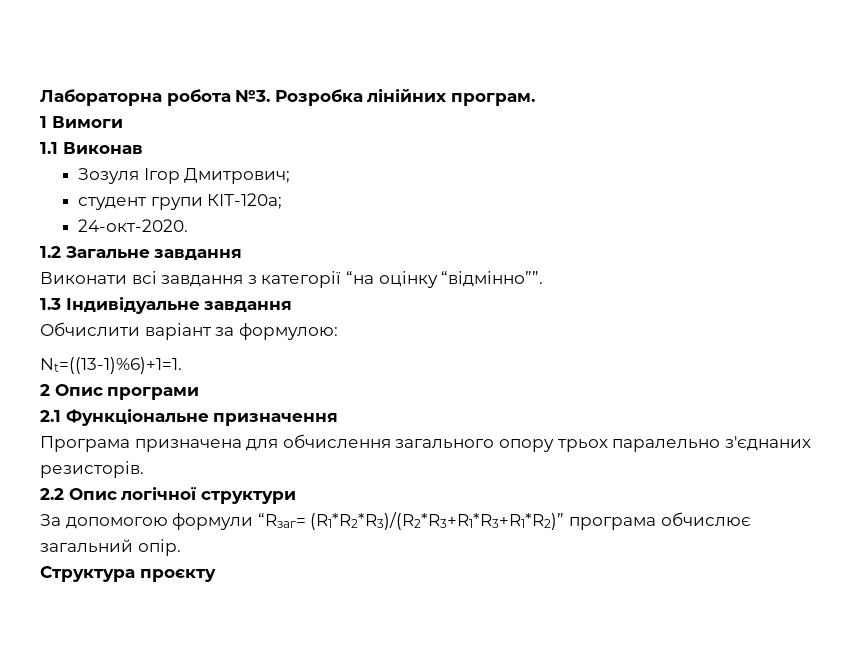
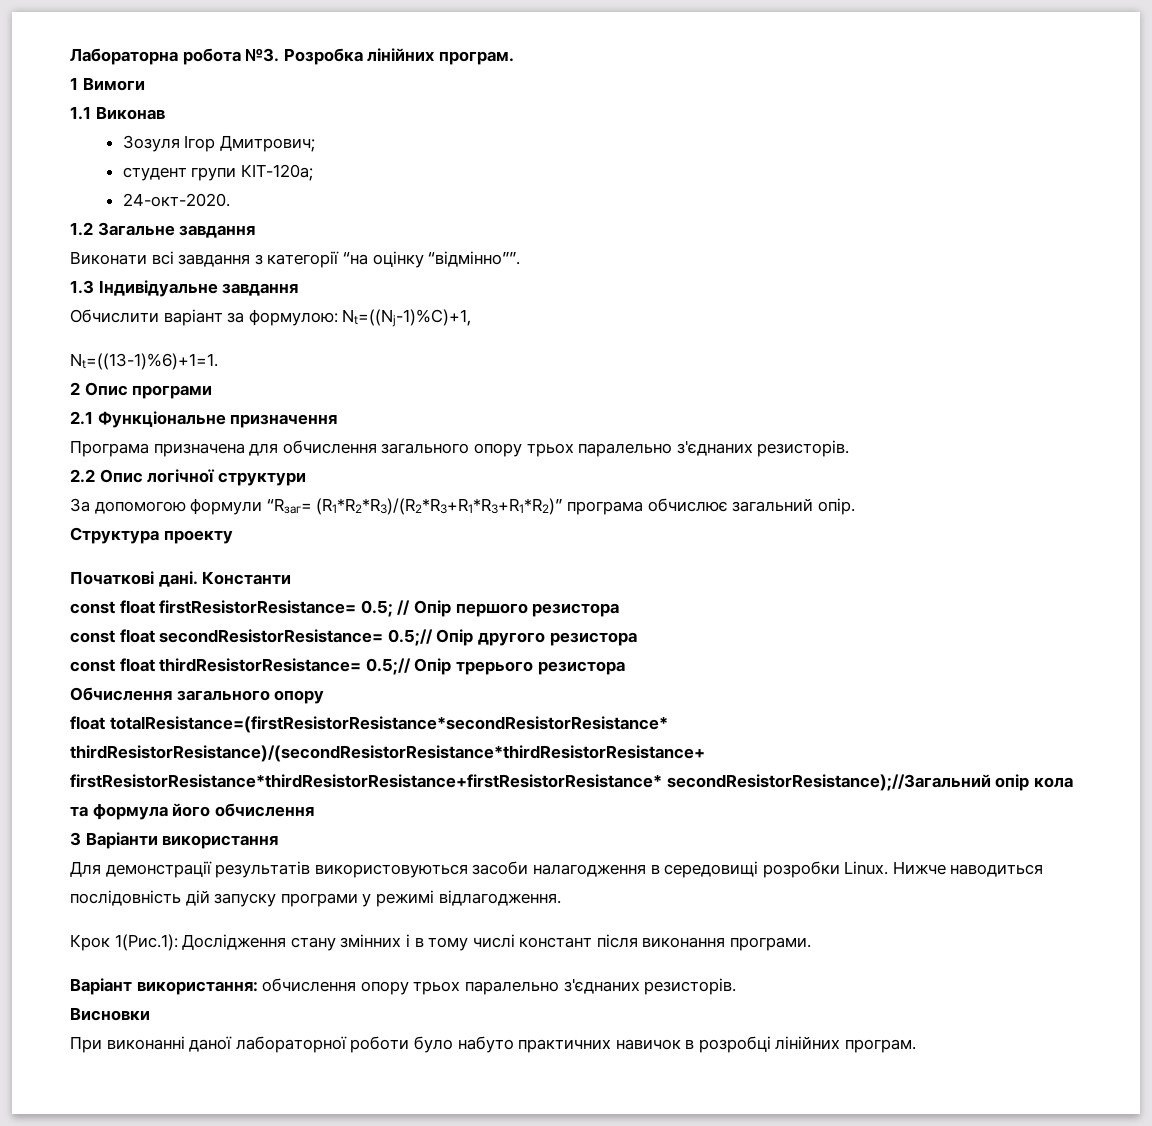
- Обчислити варіант за формулою:
+ Обчислити варіант за формулою: Nt=((Nj-1)%C)+1,
- Структура проєкту
+ Структура проекту
+ Початкові дані. Константи
+ const float firstResistorResistance= 0.5; // Опір першого резистора
+ const float secondResistorResistance= 0.5;// Опір другого резистора
+ const float thirdResistorResistance= 0.5;// Опір трерього резистора
+ Обчислення загального опору
+ float totalResistance=(firstResistorResistance*secondResistorResistance* thirdResistorResistance)/(secondResistorResistance*thirdResistorResistance+ firstResistorResistance*thirdResistorResistance+firstResistorResistance* secondResistorResistance);//Загальний опір кола та формула його обчислення
+ 3 Варіанти використання
+ Для демонстрації результатів використовуються засоби налагодження в середовищі розробки Linux. Нижче наводиться послідовність дій запуску програми у режимі відлагодження.
+ Крок 1(Рис.1): Дослідження стану змінних і в тому числі констант після виконання програми.
+ Варіант використання: обчислення опору трьох паралельно з'єднаних резисторів.
+ Висновки
+ При виконанні даної лабораторної роботи було набуто практичних навичок в розробці лінійних програм.

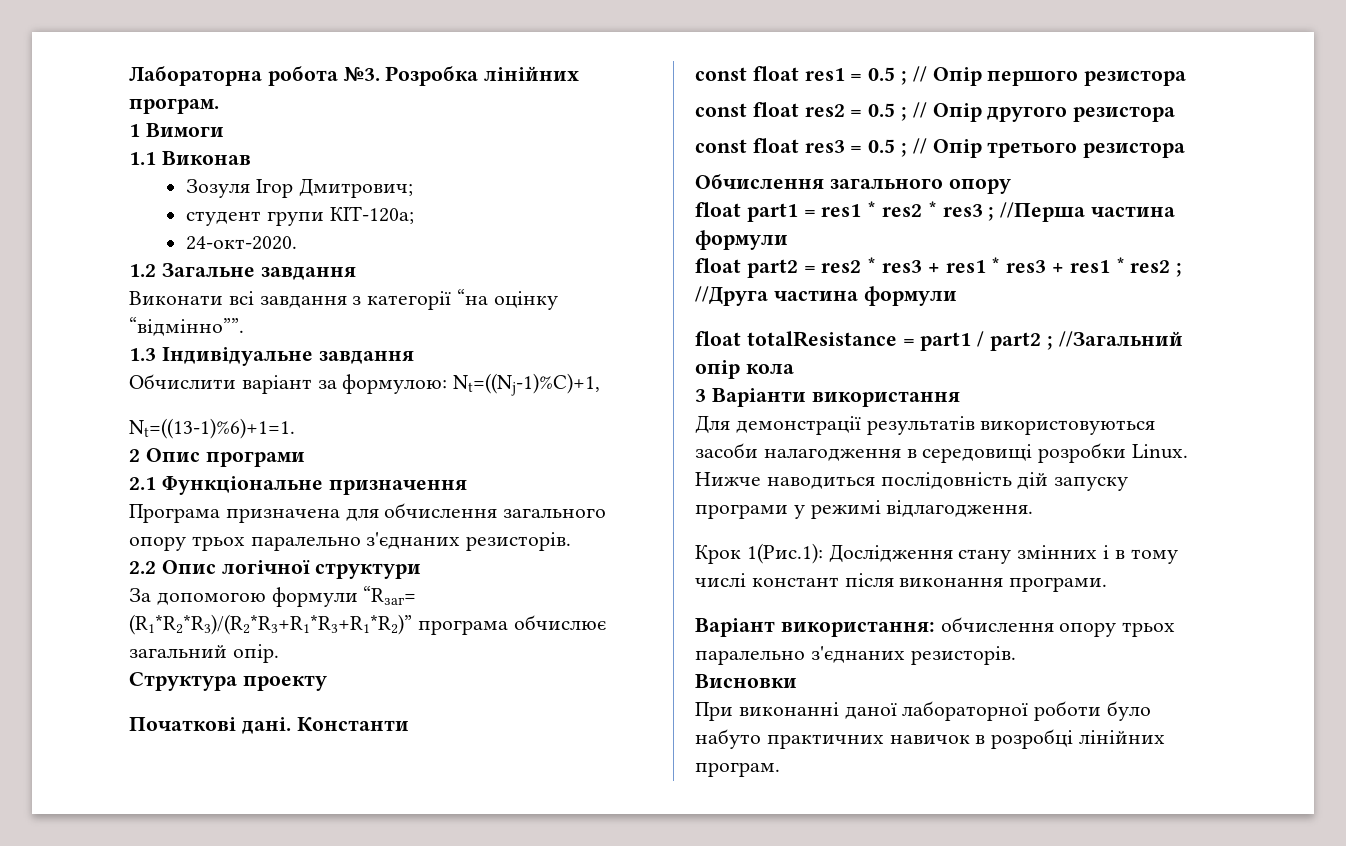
- const float firstResistorResistance= 0.5; // Опір першого резистора
+ const float res1 = 0.5 ; // Опір першого резистора
- const float secondResistorResistance= 0.5;// Опір другого резистора
+ const float res2 = 0.5 ; // Опір другого резистора
- const float thirdResistorResistance= 0.5;// Опір трерього резистора
+ const float res3 = 0.5 ; // Опір третього резистора
- float totalResistance=(firstResistorResistance*secondResistorResistance* thirdResistorResistance)/(secondResistorResistance*thirdResistorResistance+ firstResistorResistance*thirdResistorResistance+firstResistorResistance* secondResistorResistance);//Загальний опір кола та формула його обчислення
+ float part1 = res1 * res2 * res3 ; //Перша частина формули
+ float part2 = res2 * res3 + res1 * res3 + res1 * res2 ; //Друга частина формули
+ float totalResistance = part1 / part2 ; //Загальний опір кола

